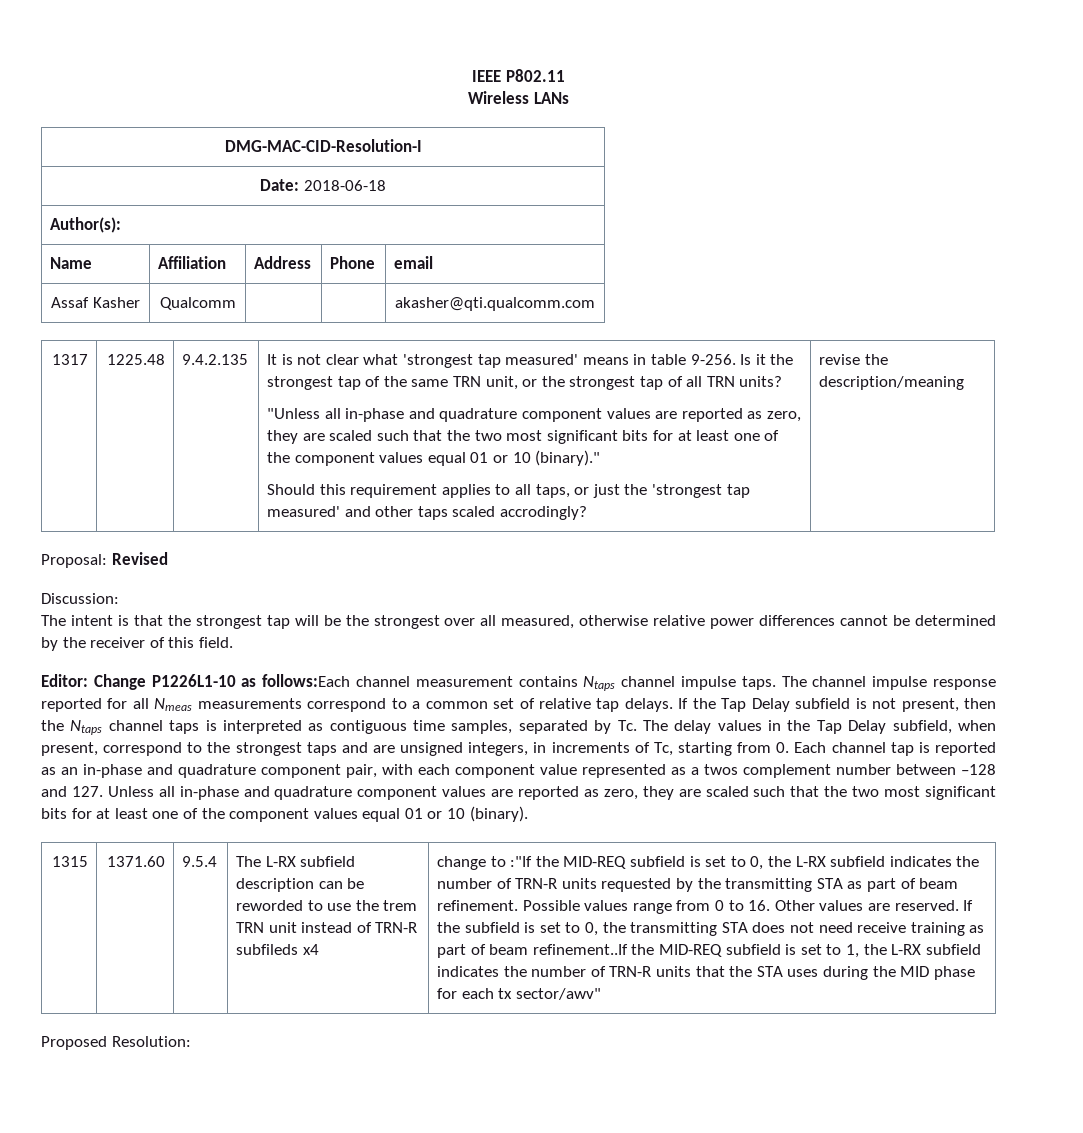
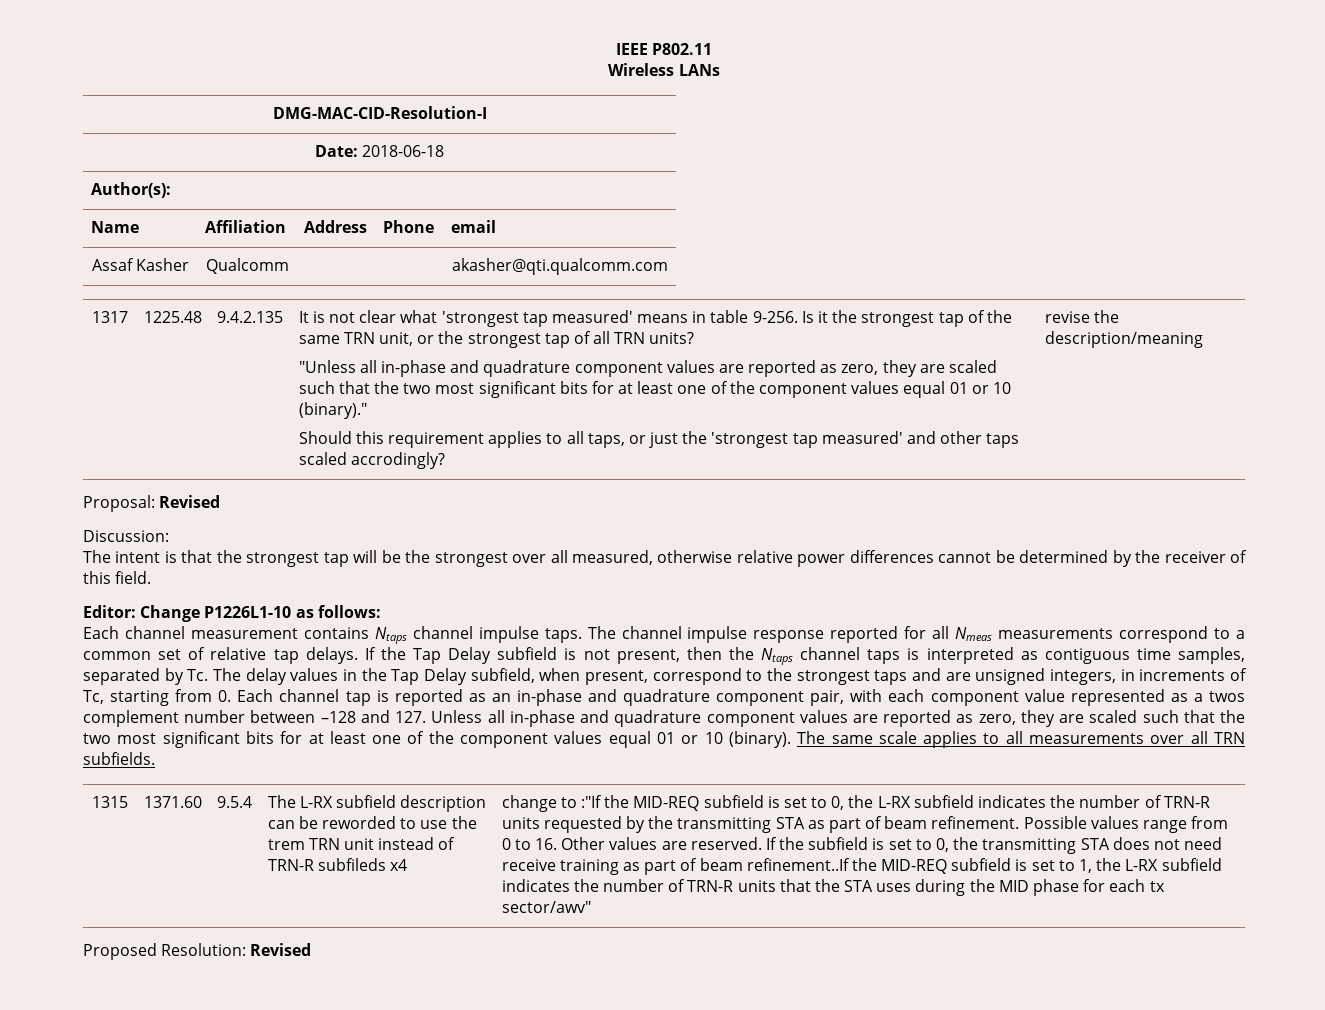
- Editor: Change P1226L1-10 as follows:Each channel measurement contains Ntaps channel impulse taps.
+ Editor: Change P1226L1-10 as follows:
+ Each channel measurement contains Ntaps channel impulse taps.
+ The same scale applies to all measurements over all TRN subfields.
- Proposed Resolution:
+ Proposed Resolution: Revised

